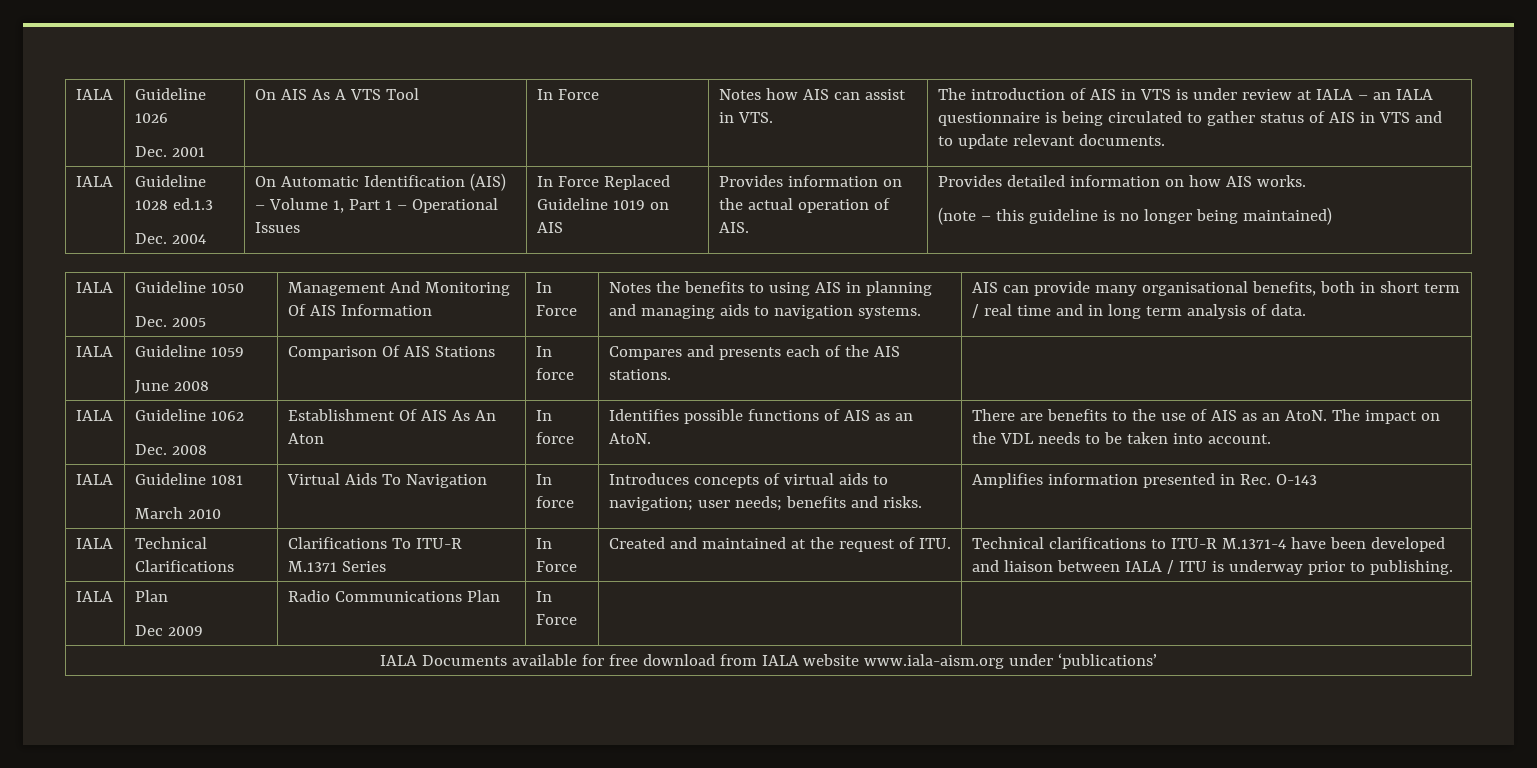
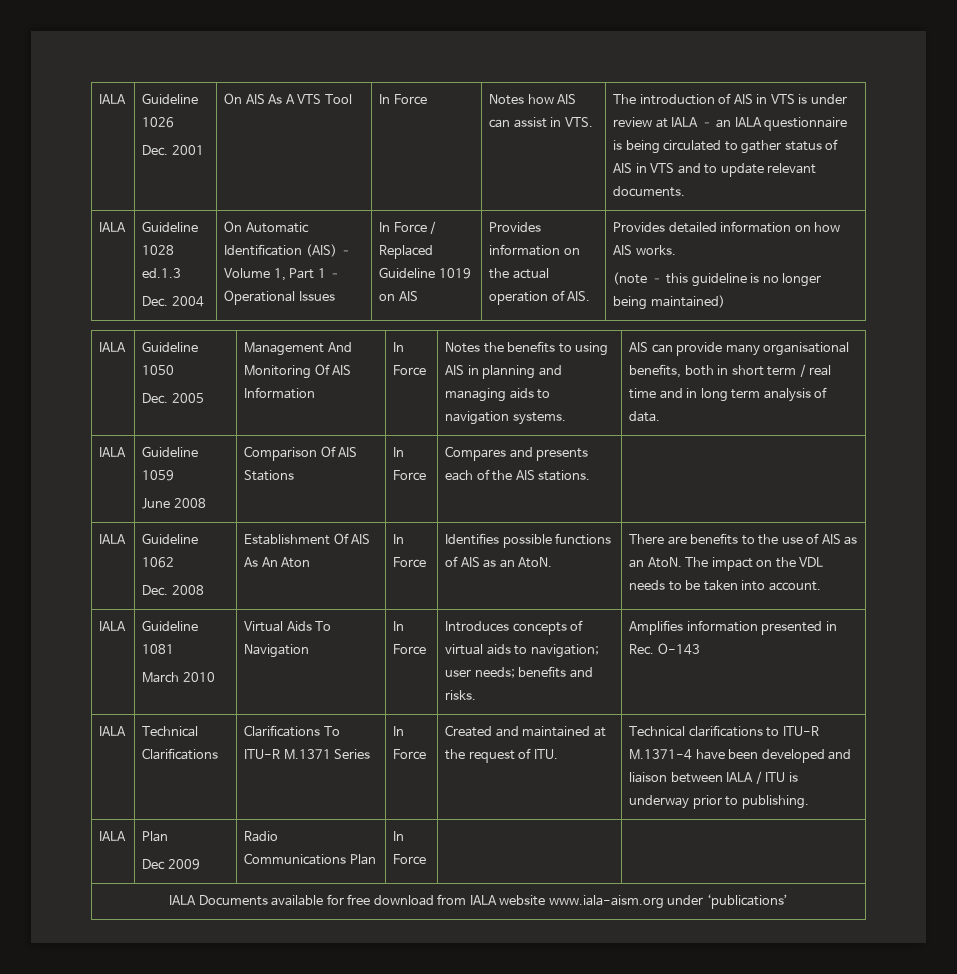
- In Force Replaced Guideline 1019 on AIS
+ In Force / Replaced Guideline 1019 on AIS
  IALA | Guideline 1059
- June 2008 | Comparison Of AIS Stations | In force | Compares and presents each of the AIS stations. |
+ June 2008 | Comparison Of AIS Stations | In Force | Compares and presents each of the AIS stations. |
- Establishment Of AIS As An Aton | In force
+ Establishment Of AIS As An Aton | In Force
  IALA | Guideline 1081
- March 2010 | Virtual Aids To Navigation | In force | Introduces concepts of virtual aids to navigation; user needs; benefits and risks. | Amplifies information presented in Rec. O-143
+ March 2010 | Virtual Aids To Navigation | In Force | Introduces concepts of virtual aids to navigation; user needs; benefits and risks. | Amplifies information presented in Rec. O-143

